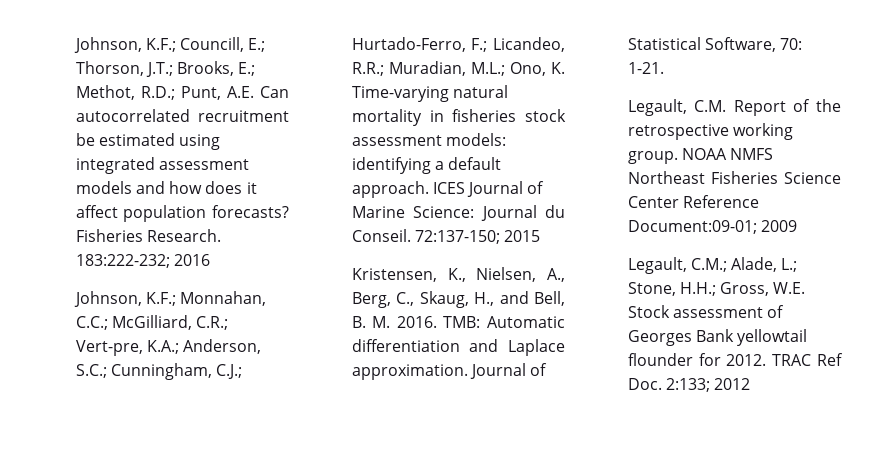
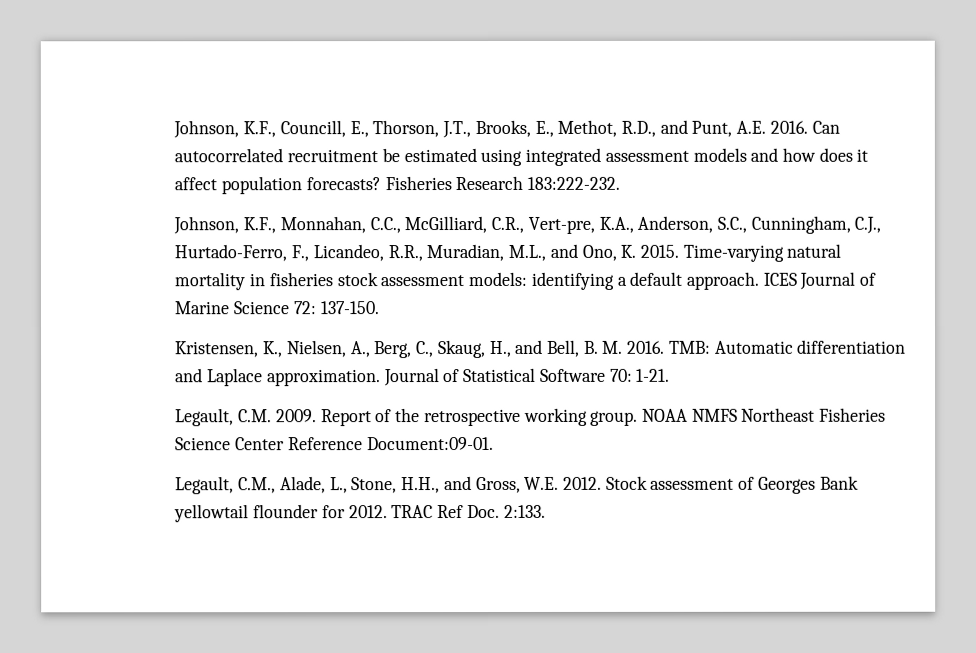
- Johnson, K.F.; Councill, E.; Thorson, J.T.; Brooks, E.; Methot, R.D.; Punt, A.E. Can autocorrelated recruitment be estimated using integrated assessment models and how does it affect population forecasts?
+ Johnson, K.F., Councill, E., Thorson, J.T., Brooks, E., Methot, R.D., and Punt, A.E. 2016. Can autocorrelated recruitment be estimated using integrated assessment models and how does it affect population forecasts?
- Fisheries Research. 183:222-232; 2016
- Johnson, K.F.; Monnahan, C.C.; McGilliard, C.R.; Vert-pre, K.A.; Anderson, S.C.; Cunningham, C.J.; Hurtado-Ferro, F.; Licandeo, R.R.; Muradian, M.L.; Ono, K. Time-varying natural mortality in fisheries stock assessment models: identifying a default approach.
+ Fisheries Research 183:222-232.
+ Johnson, K.F., Monnahan, C.C., McGilliard, C.R., Vert-pre, K.A., Anderson, S.C., Cunningham, C.J., Hurtado-Ferro, F., Licandeo, R.R., Muradian, M.L., and Ono, K. 2015. Time-varying natural mortality in fisheries stock assessment models: identifying a default approach.
- ICES Journal of Marine Science: Journal du Conseil. 72:137-150; 2015
+ ICES Journal of Marine Science 72: 137-150.
- Journal of Statistical Software, 70: 1-21.
+ Journal of Statistical Software 70: 1-21.
- Legault, C.M. Report of the retrospective working group.
+ Legault, C.M. 2009. Report of the retrospective working group.
- NOAA NMFS Northeast Fisheries Science Center Reference Document:09-01; 2009
- Legault, C.M.; Alade, L.; Stone, H.H.; Gross, W.E. Stock assessment of Georges Bank yellowtail flounder for 2012.
+ NOAA NMFS Northeast Fisheries Science Center Reference Document:09-01.
+ Legault, C.M., Alade, L., Stone, H.H., and Gross, W.E. 2012. Stock assessment of Georges Bank yellowtail flounder for 2012.
- TRAC Ref Doc. 2:133; 2012
+ TRAC Ref Doc. 2:133.

